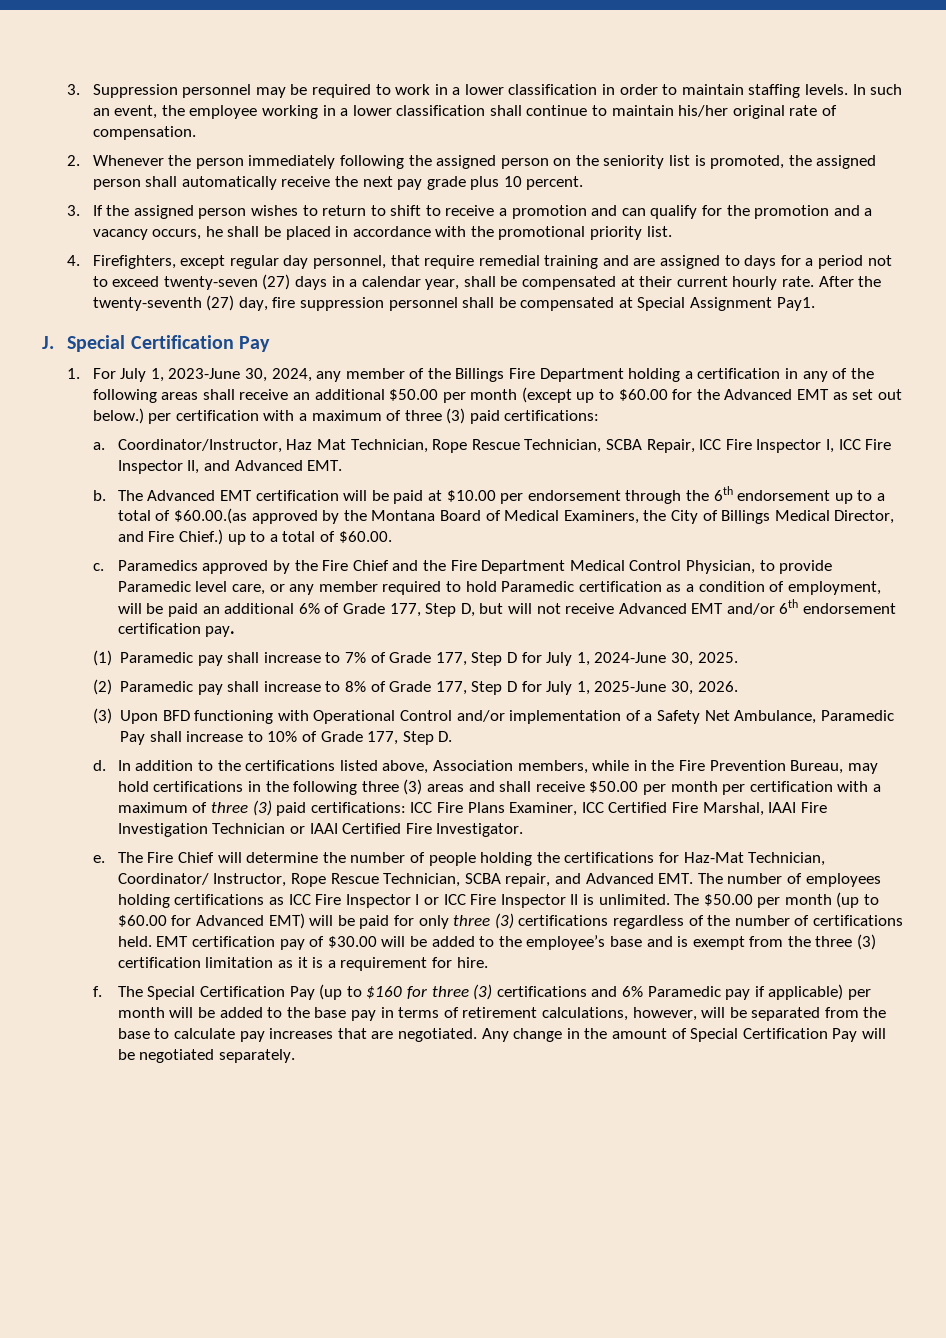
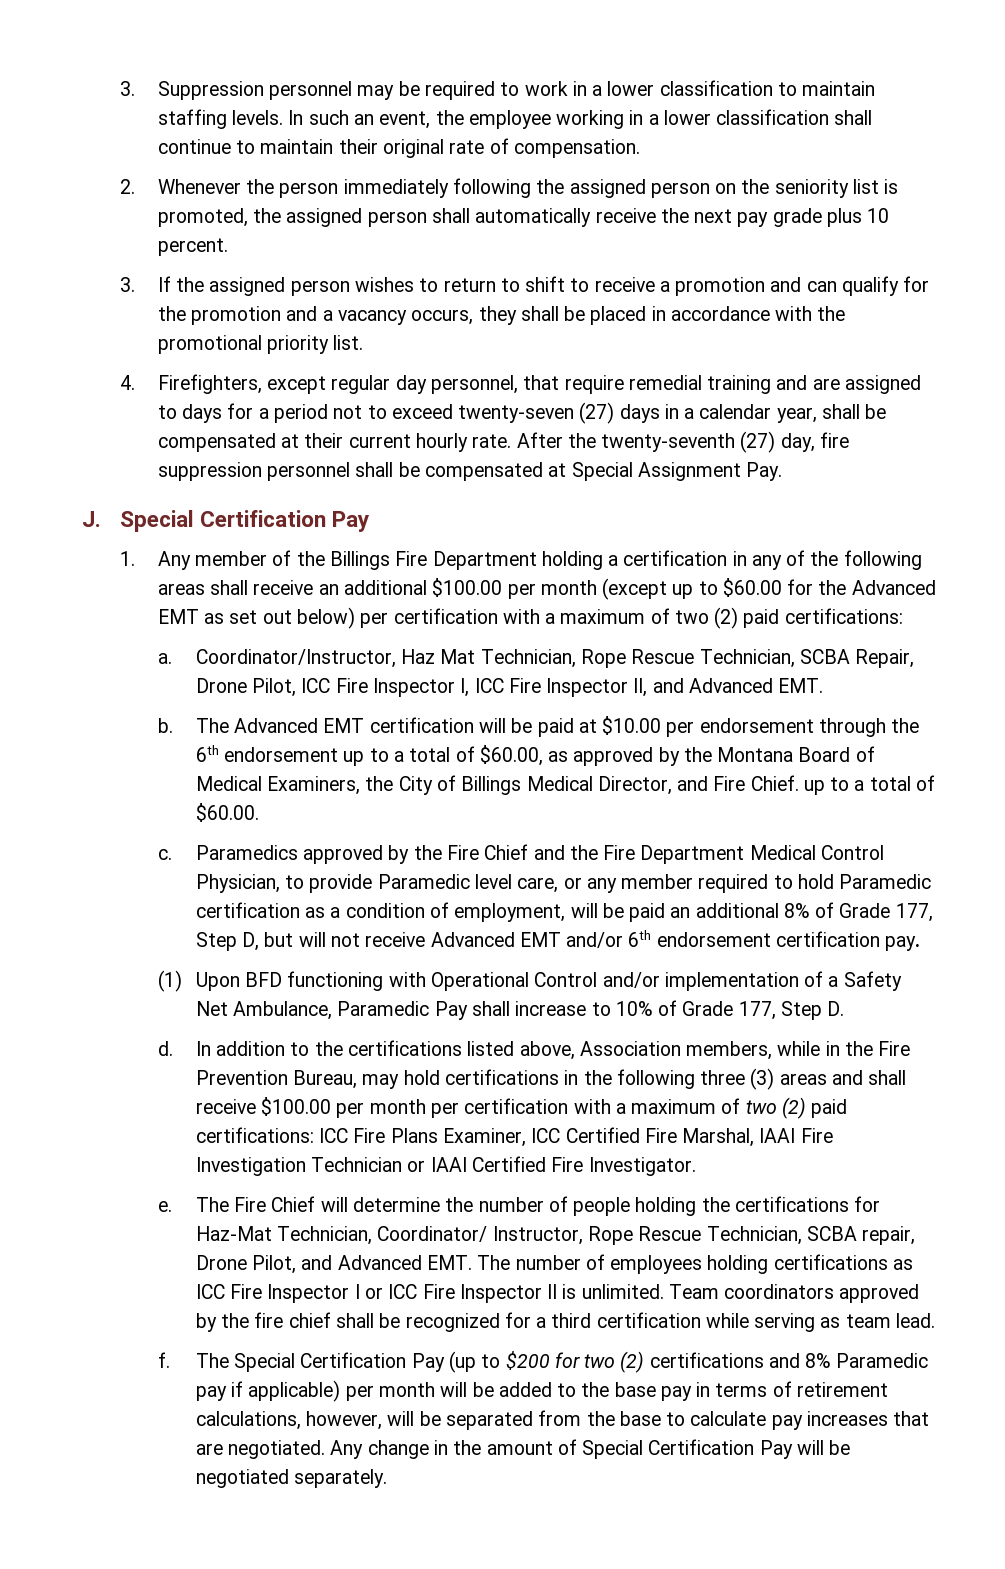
- 3. Suppression personnel may be required to work in a lower classification in order to maintain staffing levels.
+ 3. Suppression personnel may be required to work in a lower classification to maintain staffing levels.
- In such an event, the employee working in a lower classification shall continue to maintain his/her original rate of compensation.
+ In such an event, the employee working in a lower classification shall continue to maintain their original rate of compensation.
- 3. If the assigned person wishes to return to shift to receive a promotion and can qualify for the promotion and a vacancy occurs, he shall be placed in accordance with the promotional priority list.
+ 3. If the assigned person wishes to return to shift to receive a promotion and can qualify for the promotion and a vacancy occurs, they shall be placed in accordance with the promotional priority list.
- After the twenty-seventh (27) day, fire suppression personnel shall be compensated at Special Assignment Pay1.
+ After the twenty-seventh (27) day, fire suppression personnel shall be compensated at Special Assignment Pay.
- 1. For July 1, 2023-June 30, 2024, any member of the Billings Fire Department holding a certification in any of the following areas shall receive an additional $50.00 per month (except up to $60.00 for the Advanced EMT as set out below.) per certification with a maximum of three (3) paid certifications:
+ 1. Any member of the Billings Fire Department holding a certification in any of the following areas shall receive an additional $100.00 per month (except up to $60.00 for the Advanced EMT as set out below) per certification with a maximum of two (2) paid certifications:
- Coordinator/Instructor, Haz Mat Technician, Rope Rescue Technician, SCBA Repair, ICC Fire Inspector I, ICC Fire Inspector II, and Advanced EMT.
+ Coordinator/Instructor, Haz Mat Technician, Rope Rescue Technician, SCBA Repair, Drone Pilot, ICC Fire Inspector I, ICC Fire Inspector II, and Advanced EMT.
- The Advanced EMT certification will be paid at $10.00 per endorsement through the 6th endorsement up to a total of $60.00.(as approved by the Montana Board of Medical Examiners, the City of Billings Medical Director, and Fire Chief.) up to a total of $60.00.
+ The Advanced EMT certification will be paid at $10.00 per endorsement through the 6th endorsement up to a total of $60.00, as approved by the Montana Board of Medical Examiners, the City of Billings Medical Director, and Fire Chief. up to a total of $60.00.
- Paramedics approved by the Fire Chief and the Fire Department Medical Control Physician, to provide Paramedic level care, or any member required to hold Paramedic certification as a condition of employment, will be paid an additional 6% of Grade 177, Step D, but will not receive Advanced EMT and/or 6th endorsement certification pay.
+ Paramedics approved by the Fire Chief and the Fire Department Medical Control Physician, to provide Paramedic level care, or any member required to hold Paramedic certification as a condition of employment, will be paid an additional 8% of Grade 177, Step D, but will not receive Advanced EMT and/or 6th endorsement certification pay.
- (1) Paramedic pay shall increase to 7% of Grade 177, Step D for July 1, 2024-June 30, 2025.
- (2) Paramedic pay shall increase to 8% of Grade 177, Step D for July 1, 2025-June 30, 2026.
- (3) Upon BFD functioning with Operational Control and/or implementation of a Safety Net Ambulance, Paramedic Pay shall increase to 10% of Grade 177, Step D.
+ (1) Upon BFD functioning with Operational Control and/or implementation of a Safety Net Ambulance, Paramedic Pay shall increase to 10% of Grade 177, Step D.
- In addition to the certifications listed above, Association members, while in the Fire Prevention Bureau, may hold certifications in the following three (3) areas and shall receive $50.00 per month per certification with a maximum of three (3) paid certifications: ICC Fire Plans Examiner, ICC Certified Fire Marshal, IAAI Fire Investigation Technician or IAAI Certified Fire Investigator.
+ In addition to the certifications listed above, Association members, while in the Fire Prevention Bureau, may hold certifications in the following three (3) areas and shall receive $100.00 per month per certification with a maximum of two (2) paid certifications: ICC Fire Plans Examiner, ICC Certified Fire Marshal, IAAI Fire Investigation Technician or IAAI Certified Fire Investigator.
- The Fire Chief will determine the number of people holding the certifications for Haz-Mat Technician, Coordinator/ Instructor, Rope Rescue Technician, SCBA repair, and Advanced EMT. The number of employees holding certifications as ICC Fire Inspector I or ICC Fire Inspector II is unlimited.
+ The Fire Chief will determine the number of people holding the certifications for Haz-Mat Technician, Coordinator/ Instructor, Rope Rescue Technician, SCBA repair, Drone Pilot, and Advanced EMT. The number of employees holding certifications as ICC Fire Inspector I or ICC Fire Inspector II is unlimited.
- The $50.00 per month (up to $60.00 for Advanced EMT) will be paid for only three (3) certifications regardless of the number of certifications held. EMT certification pay of $30.00 will be added to the employee’s base and is exempt from the three (3) certification limitation as it is a requirement for hire.
+ Team coordinators approved by the fire chief shall be recognized for a third certification while serving as team lead.
- The Special Certification Pay (up to $160 for three (3) certifications and 6% Paramedic pay if applicable) per month will be added to the base pay in terms of retirement calculations, however, will be separated from the base to calculate pay increases that are negotiated.
+ The Special Certification Pay (up to $200 for two (2) certifications and 8% Paramedic pay if applicable) per month will be added to the base pay in terms of retirement calculations, however, will be separated from the base to calculate pay increases that are negotiated.

